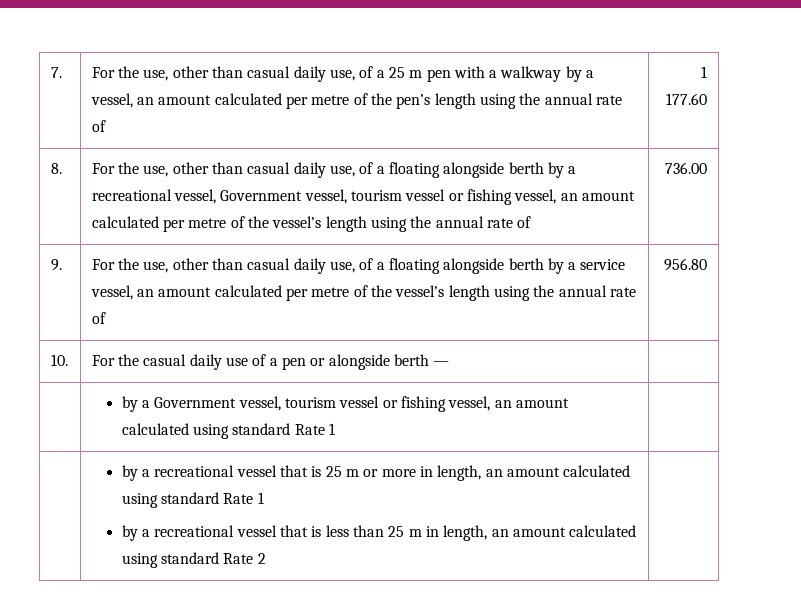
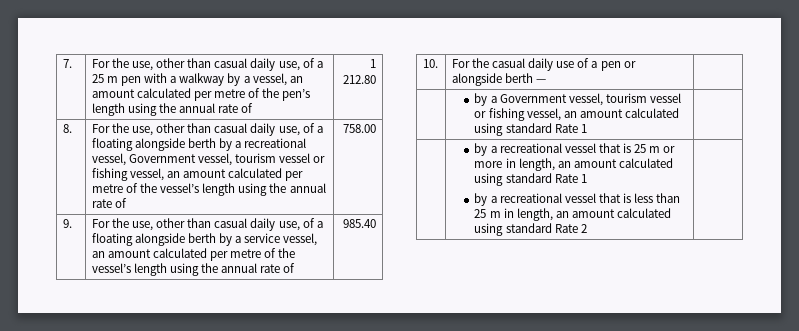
- 7. | For the use, other than casual daily use, of a 25 m pen with a walkway by a vessel, an amount calculated per metre of the pen’s length using the annual rate of | 1 177.60
+ 7. | For the use, other than casual daily use, of a 25 m pen with a walkway by a vessel, an amount calculated per metre of the pen’s length using the annual rate of | 1 212.80
- 8. | For the use, other than casual daily use, of a floating alongside berth by a recreational vessel, Government vessel, tourism vessel or fishing vessel, an amount calculated per metre of the vessel’s length using the annual rate of | 736.00
+ 8. | For the use, other than casual daily use, of a floating alongside berth by a recreational vessel, Government vessel, tourism vessel or fishing vessel, an amount calculated per metre of the vessel’s length using the annual rate of | 758.00
- 9. | For the use, other than casual daily use, of a floating alongside berth by a service vessel, an amount calculated per metre of the vessel’s length using the annual rate of | 956.80
+ 9. | For the use, other than casual daily use, of a floating alongside berth by a service vessel, an amount calculated per metre of the vessel’s length using the annual rate of | 985.40

